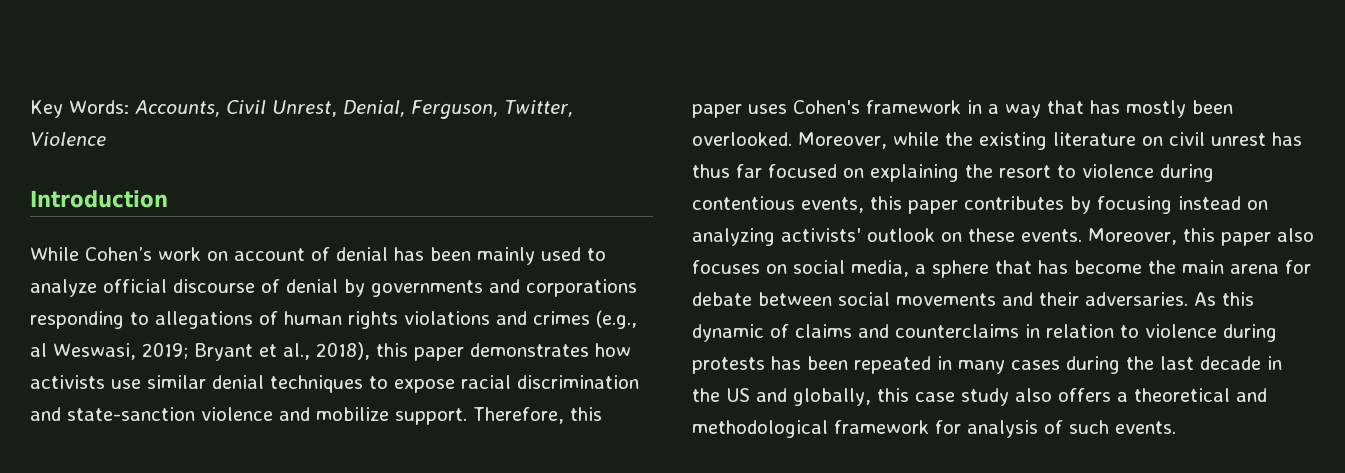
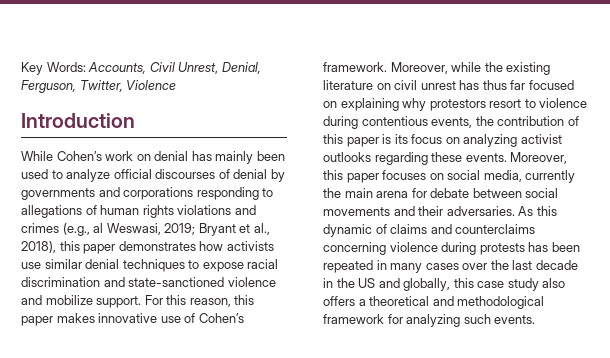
- While Cohen’s work on account of denial has been mainly used to analyze official discourse of denial by governments and corporations responding to allegations of human rights violations and crimes (e.g., al Weswasi, 2019; Bryant et al., 2018), this paper demonstrates how activists use similar denial techniques to expose racial discrimination and state-sanction violence and mobilize support.
+ While Cohen’s work on denial has mainly been used to analyze official discourses of denial by governments and corporations responding to allegations of human rights violations and crimes (e.g., al Weswasi, 2019; Bryant et al., 2018), this paper demonstrates how activists use similar denial techniques to expose racial discrimination and state-sanctioned violence and mobilize support.
- Therefore, this paper uses Cohen's framework in a way that has mostly been overlooked.
+ For this reason, this paper makes innovative use of Cohen’s framework.
- Moreover, while the existing literature on civil unrest has thus far focused on explaining the resort to violence during contentious events, this paper contributes by focusing instead on analyzing activists' outlook on these events.
+ Moreover, while the existing literature on civil unrest has thus far focused on explaining why protestors resort to violence during contentious events, the contribution of this paper is its focus on analyzing activist outlooks regarding these events.
- Moreover, this paper also focuses on social media, a sphere that has become the main arena for debate between social movements and their adversaries.
+ Moreover, this paper focuses on social media, currently the main arena for debate between social movements and their adversaries.
- As this dynamic of claims and counterclaims in relation to violence during protests has been repeated in many cases during the last decade in the US and globally, this case study also offers a theoretical and methodological framework for analysis of such events.
+ As this dynamic of claims and counterclaims concerning violence during protests has been repeated in many cases over the last decade in the US and globally, this case study also offers a theoretical and methodological framework for analyzing such events.

